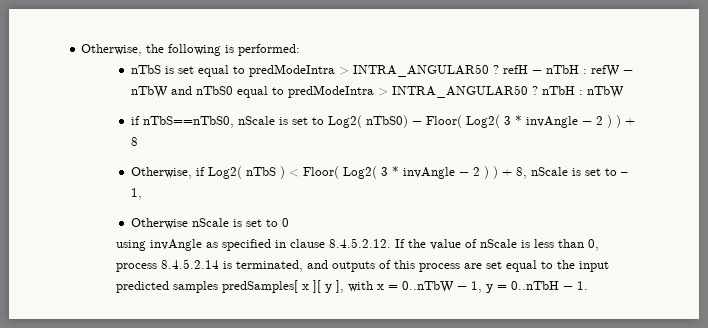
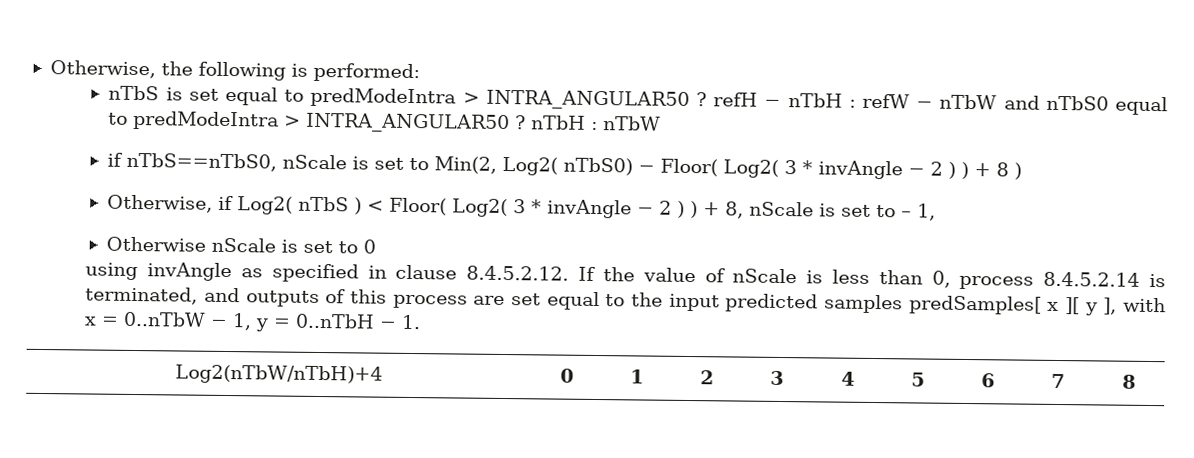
- if nTbS==nTbS0, nScale is set to Log2( nTbS0) − Floor( Log2( 3 * invAngle − 2 ) ) + 8
+ if nTbS==nTbS0, nScale is set to Min(2, Log2( nTbS0) − Floor( Log2( 3 * invAngle − 2 ) ) + 8 )
+ Log2(nTbW/nTbH)+4 | 0 | 1 | 2 | 3 | 4 | 5 | 6 | 7 | 8

